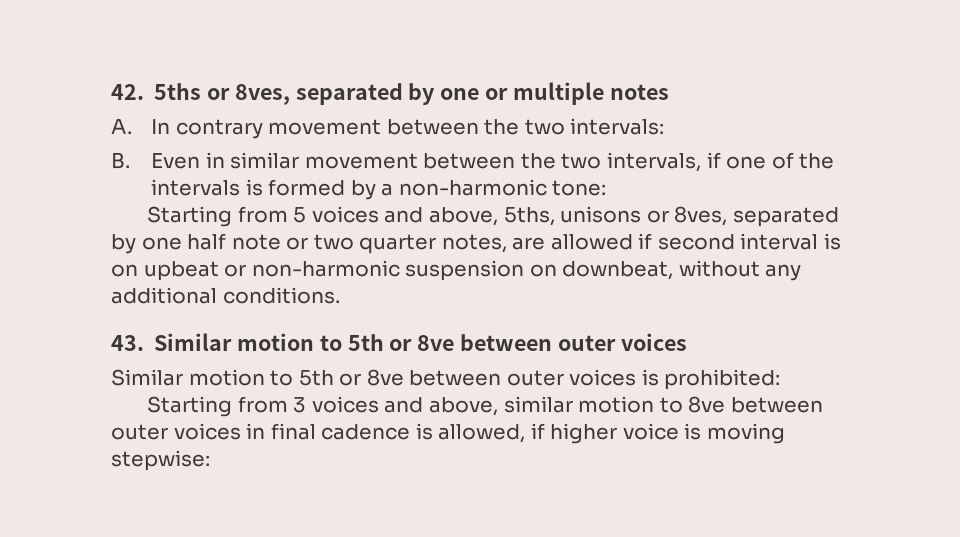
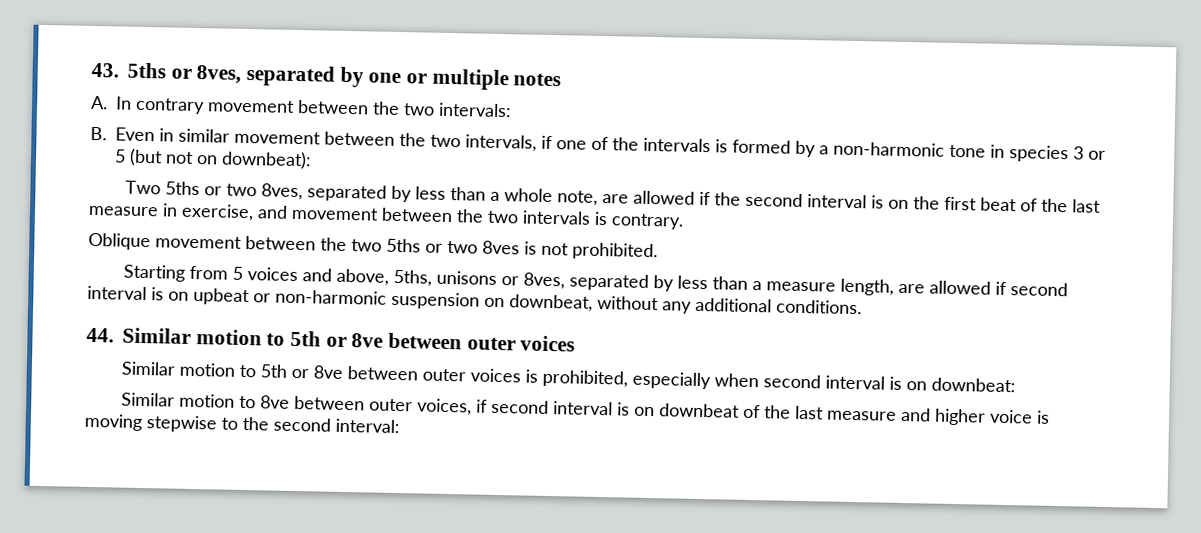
- 42. 5ths or 8ves, separated by one or multiple notes
+ 43. 5ths or 8ves, separated by one or multiple notes
- B. Even in similar movement between the two intervals, if one of the intervals is formed by a non-harmonic tone:
+ B. Even in similar movement between the two intervals, if one of the intervals is formed by a non-harmonic tone in species 3 or 5 (but not on downbeat):
+ Two 5ths or two 8ves, separated by less than a whole note, are allowed if the second interval is on the first beat of the last measure in exercise, and movement between the two intervals is contrary.
+ Oblique movement between the two 5ths or two 8ves is not prohibited.
- Starting from 5 voices and above, 5ths, unisons or 8ves, separated by one half note or two quarter notes, are allowed if second interval is on upbeat or non-harmonic suspension on downbeat, without any additional conditions.
+ Starting from 5 voices and above, 5ths, unisons or 8ves, separated by less than a measure length, are allowed if second interval is on upbeat or non-harmonic suspension on downbeat, without any additional conditions.
- 43. Similar motion to 5th or 8ve between outer voices
+ 44. Similar motion to 5th or 8ve between outer voices
- Similar motion to 5th or 8ve between outer voices is prohibited:
- Starting from 3 voices and above, similar motion to 8ve between outer voices in final cadence is allowed, if higher voice is moving stepwise:
+ Similar motion to 5th or 8ve between outer voices is prohibited, especially when second interval is on downbeat:
+ Similar motion to 8ve between outer voices, if second interval is on downbeat of the last measure and higher voice is moving stepwise to the second interval:

